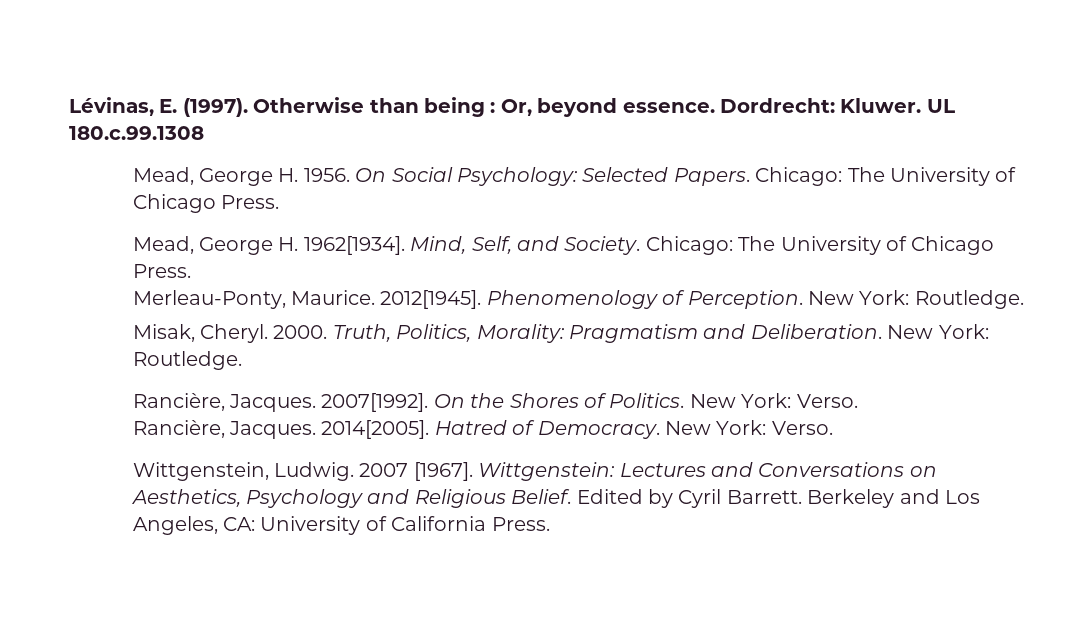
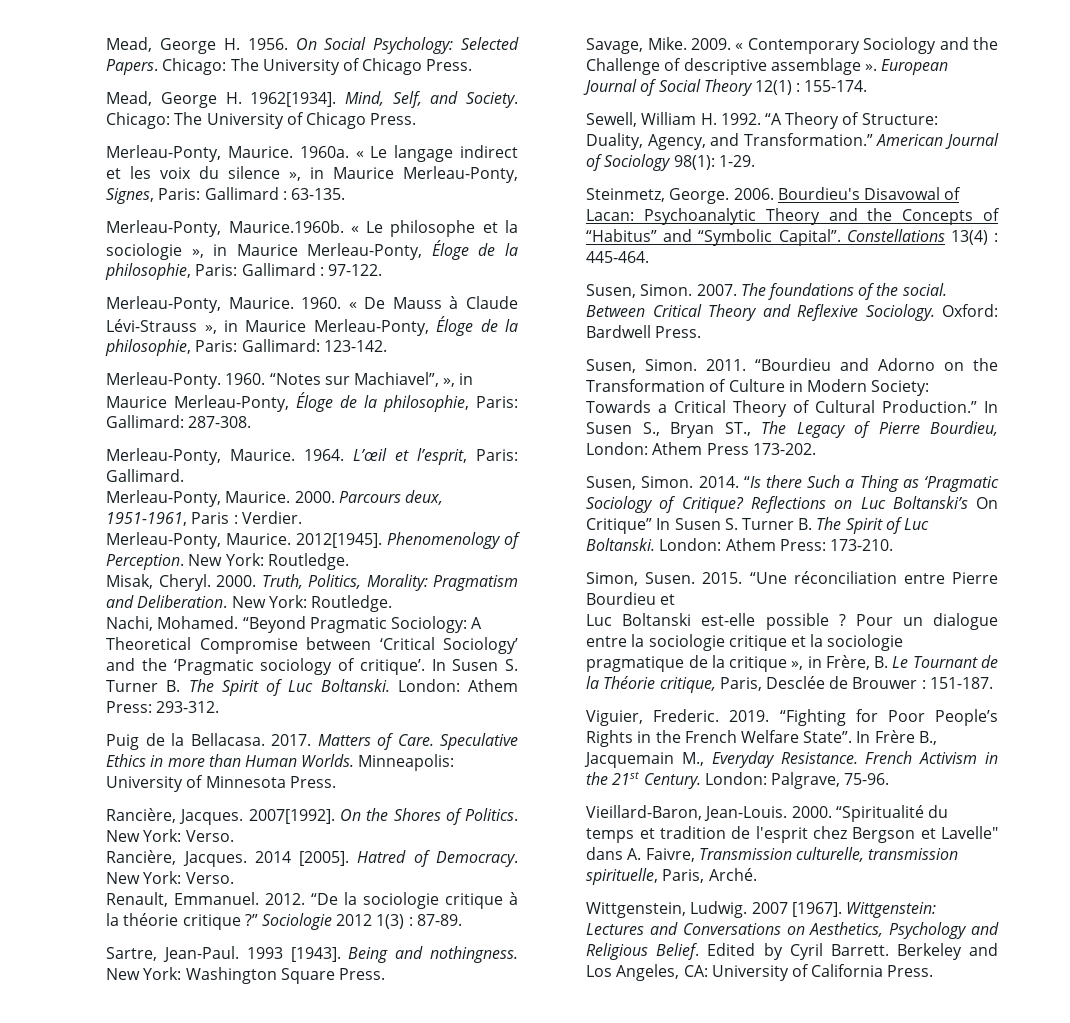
- Lévinas, E. (1997). Otherwise than being : Or, beyond essence. Dordrecht: Kluwer. UL 180.c.99.1308
+ Merleau-Ponty, Maurice. 1960a. « Le langage indirect et les voix du silence », in Maurice Merleau-Ponty, Signes, Paris: Gallimard : 63-135.
+ Merleau-Ponty, Maurice.1960b. « Le philosophe et la sociologie », in Maurice Merleau-Ponty, Éloge de la philosophie, Paris: Gallimard : 97-122.
+ Merleau-Ponty, Maurice. 1960. « De Mauss à Claude Lévi-Strauss », in Maurice Merleau-Ponty, Éloge de la philosophie, Paris: Gallimard: 123-142.
+ Merleau-Ponty. 1960. “Notes sur Machiavel”, », in Maurice Merleau-Ponty, Éloge de la philosophie, Paris: Gallimard: 287-308.
+ Merleau-Ponty, Maurice. 1964. L’œil et l’esprit, Paris: Gallimard.
+ Merleau-Ponty, Maurice. 2000. Parcours deux, 1951-1961, Paris : Verdier.
+ Nachi, Mohamed. “Beyond Pragmatic Sociology: A Theoretical Compromise between ‘Critical Sociology’ and the ‘Pragmatic sociology of critique’. In Susen S. Turner B. The Spirit of Luc Boltanski. London: Athem Press: 293-312.
+ Puig de la Bellacasa. 2017. Matters of Care. Speculative Ethics in more than Human Worlds. Minneapolis: University of Minnesota Press.
- 2014[2005].
+ 2014 [2005].
+ Renault, Emmanuel. 2012. “De la sociologie critique à la théorie critique ?” Sociologie 2012 1(3) : 87-89.
+ Sartre, Jean-Paul. 1993 [1943]. Being and nothingness. New York: Washington Square Press.
+ Savage, Mike. 2009. « Contemporary Sociology and the Challenge of descriptive assemblage ». European Journal of Social Theory 12(1) : 155-174.
+ Sewell, William H. 1992. “A Theory of Structure: Duality, Agency, and Transformation.” American Journal of Sociology 98(1): 1-29.
+ Steinmetz, George. 2006. Bourdieu's Disavowal of Lacan: Psychoanalytic Theory and the Concepts of “Habitus” and “Symbolic Capital”. Constellations 13(4) : 445-464.
+ Susen, Simon. 2007. The foundations of the social. Between Critical Theory and Reflexive Sociology. Oxford: Bardwell Press.
+ Susen, Simon. 2011. “Bourdieu and Adorno on the Transformation of Culture in Modern Society: Towards a Critical Theory of Cultural Production.” In Susen S., Bryan ST., The Legacy of Pierre Bourdieu, London: Athem Press 173-202.
+ Susen, Simon. 2014. “Is there Such a Thing as ‘Pragmatic Sociology of Critique? Reflections on Luc Boltanski’s On Critique” In Susen S. Turner B. The Spirit of Luc Boltanski. London: Athem Press: 173-210.
+ Simon, Susen. 2015. “Une réconciliation entre Pierre Bourdieu et
+ Luc Boltanski est-elle possible ? Pour un dialogue entre la sociologie critique et la sociologie pragmatique de la critique », in Frère, B. Le Tournant de la Théorie critique, Paris, Desclée de Brouwer : 151-187.
+ Viguier, Frederic. 2019. “Fighting for Poor People’s Rights in the French Welfare State”. In Frère B., Jacquemain M., Everyday Resistance. French Activism in the 21st Century. London: Palgrave, 75-96.
+ Vieillard-Baron, Jean-Louis. 2000. “Spiritualité du temps et tradition de l'esprit chez Bergson et Lavelle" dans A. Faivre, Transmission culturelle, transmission spirituelle, Paris, Arché.

